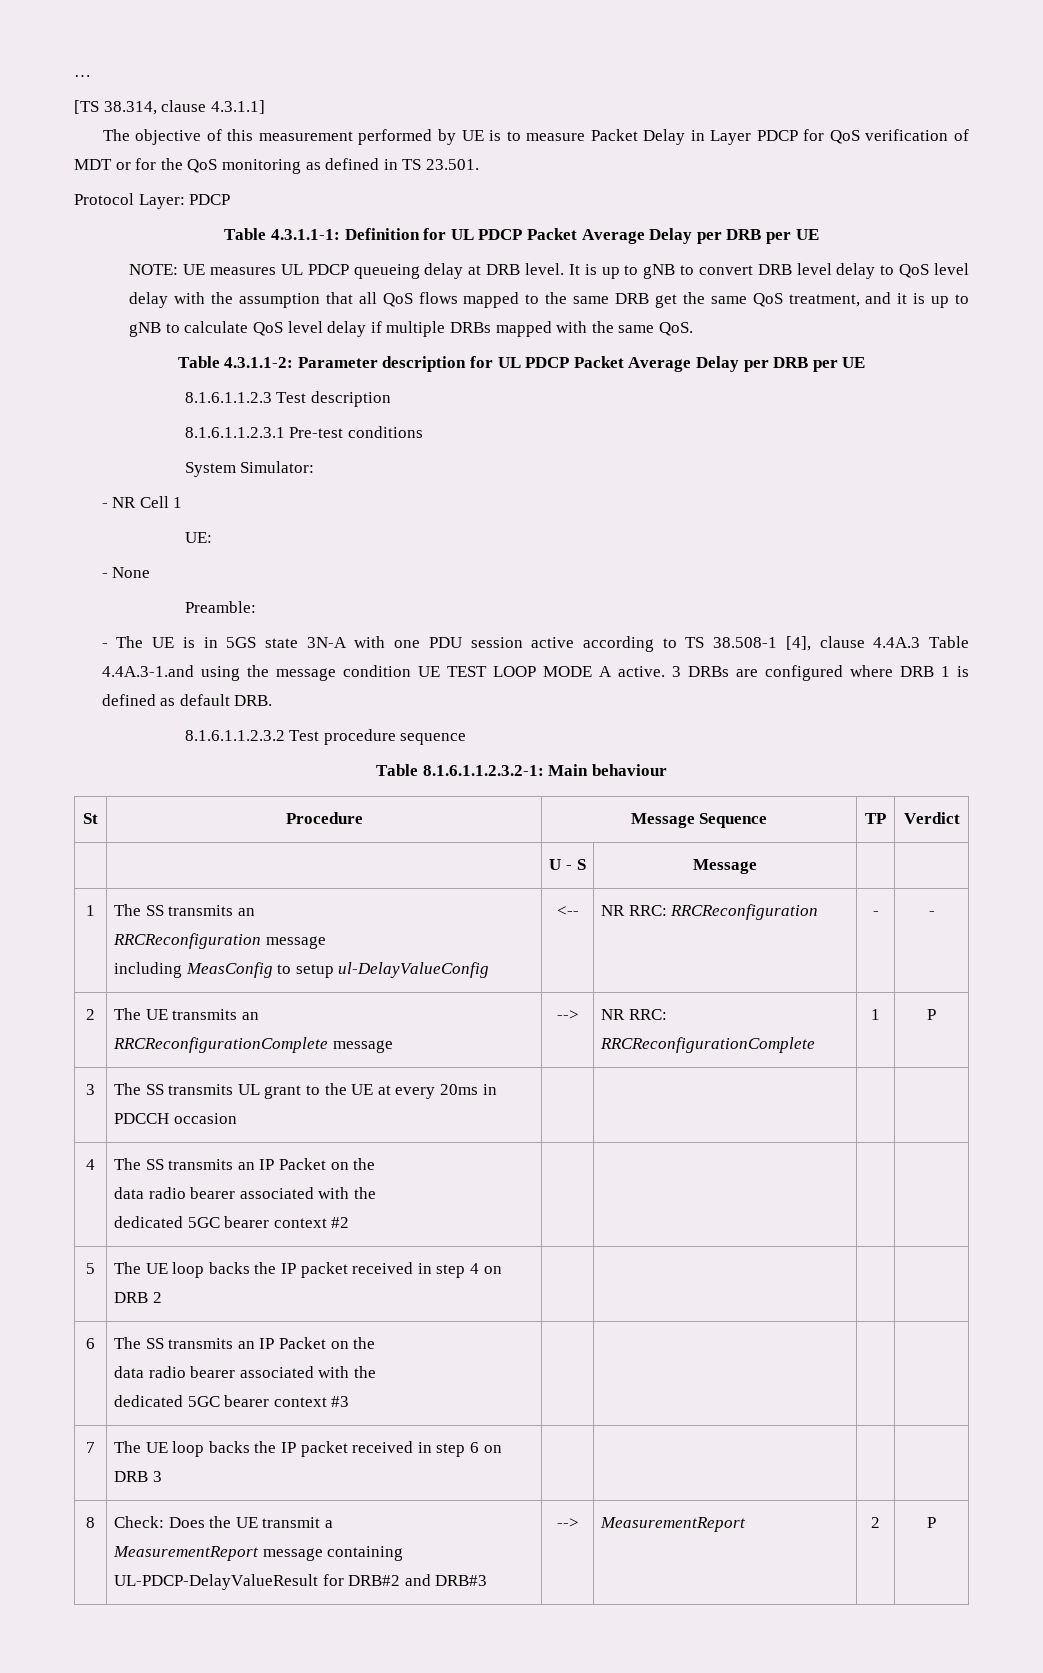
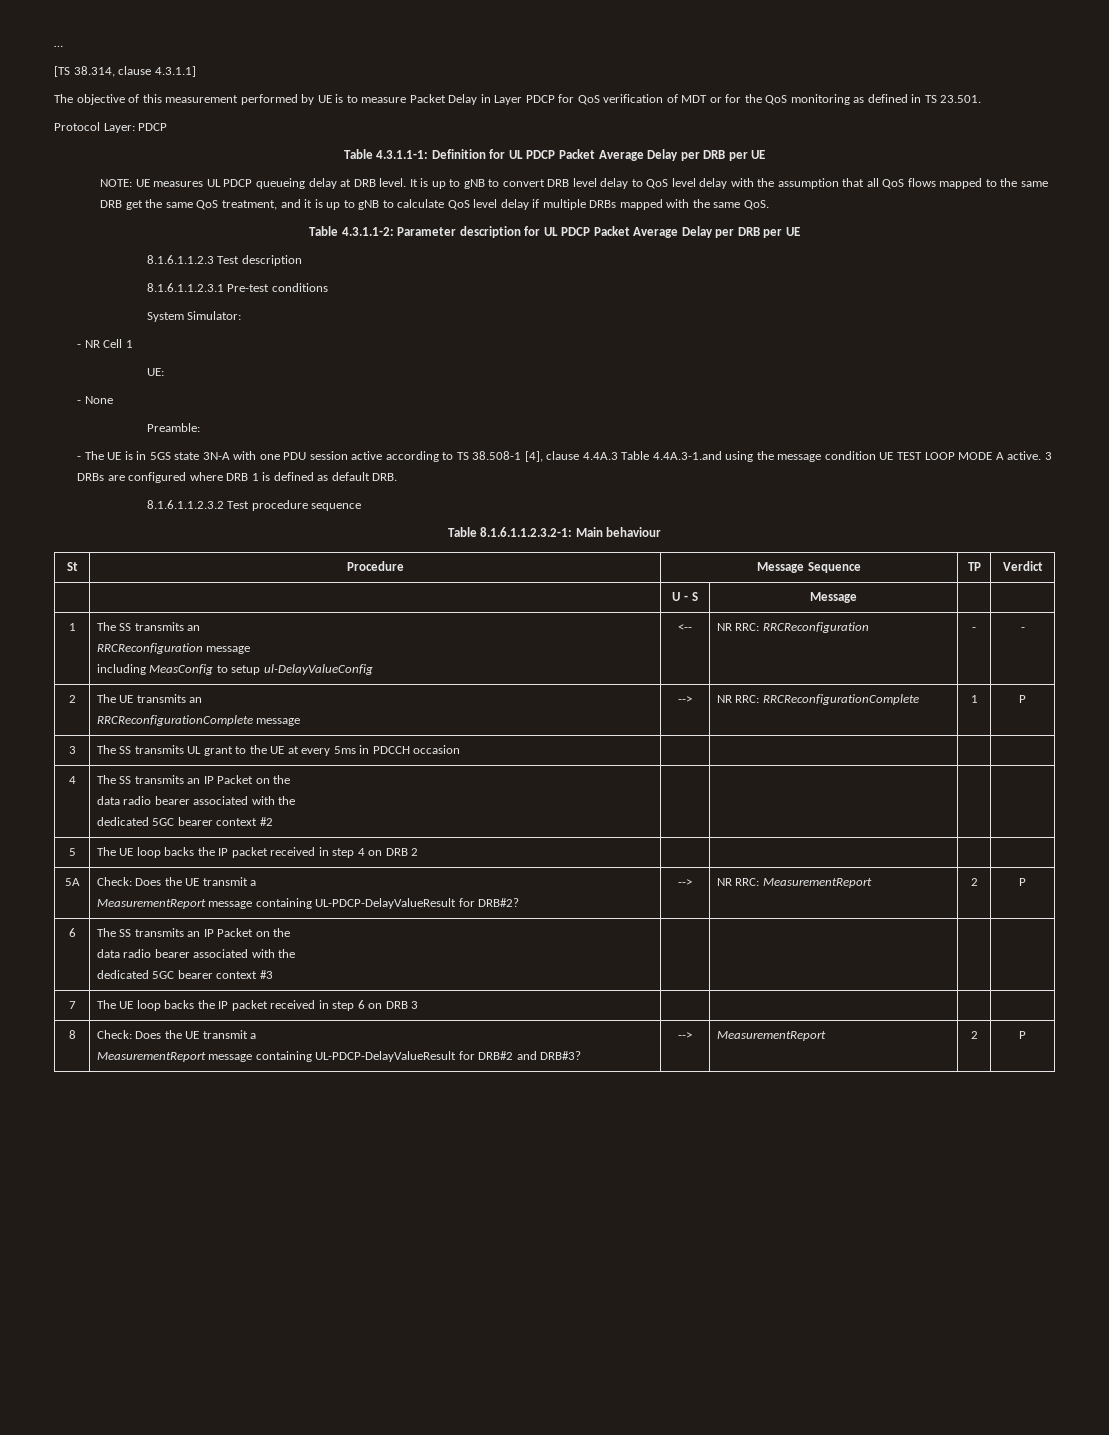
- 3 | The SS transmits UL grant to the UE at every 20ms in PDCCH occasion | | | |
+ 3 | The SS transmits UL grant to the UE at every 5ms in PDCCH occasion | | | |
+ 5A | Check: Does the UE transmit a
+ MeasurementReport message containing UL-PDCP-DelayValueResult for DRB#2? | --> | NR RRC: MeasurementReport | 2 | P
  8 | Check: Does the UE transmit a
- MeasurementReport message containing UL-PDCP-DelayValueResult for DRB#2 and DRB#3 | --> | MeasurementReport | 2 | P
+ MeasurementReport message containing UL-PDCP-DelayValueResult for DRB#2 and DRB#3? | --> | MeasurementReport | 2 | P

